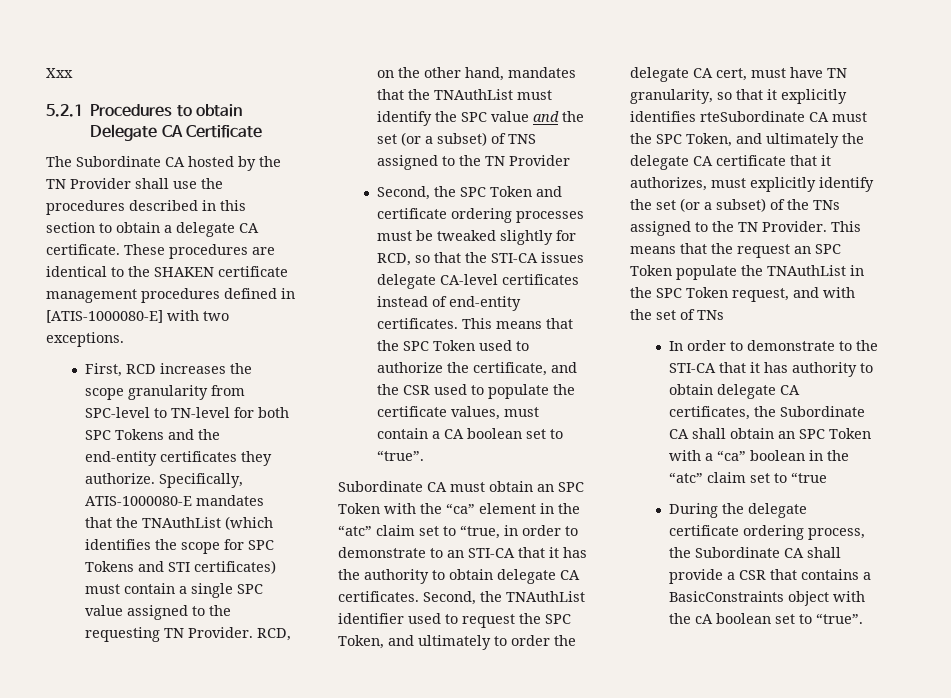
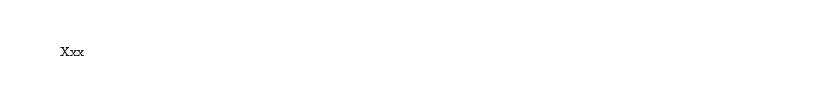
- 5.2.1 Procedures to obtain Delegate CA Certificate
- The Subordinate CA hosted by the TN Provider shall use the procedures described in this section to obtain a delegate CA certificate. These procedures are identical to the SHAKEN certificate management procedures defined in [ATIS-1000080-E] with two exceptions.
- First, RCD increases the scope granularity from SPC-level to TN-level for both SPC Tokens and the end-entity certificates they authorize. Specifically, ATIS-1000080-E mandates that the TNAuthList (which identifies the scope for SPC Tokens and STI certificates) must contain a single SPC value assigned to the requesting TN Provider. RCD, on the other hand, mandates that the TNAuthList must identify the SPC value and the set (or a subset) of TNS assigned to the TN Provider
- Second, the SPC Token and certificate ordering processes must be tweaked slightly for RCD, so that the STI-CA issues delegate CA-level certificates instead of end-entity certificates. This means that the SPC Token used to authorize the certificate, and the CSR used to populate the certificate values, must contain a CA boolean set to “true”.
- Subordinate CA must obtain an SPC Token with the “ca” element in the “atc” claim set to “true, in order to demonstrate to an STI-CA that it has the authority to obtain delegate CA certificates. Second, the TNAuthList identifier used to request the SPC Token, and ultimately to order the delegate CA cert, must have TN granularity, so that it explicitly identifies rteSubordinate CA must the SPC Token, and ultimately the delegate CA certificate that it authorizes, must explicitly identify the set (or a subset) of the TNs assigned to the TN Provider. This means that the request an SPC Token populate the TNAuthList in the SPC Token request, and with the set of TNs
- In order to demonstrate to the STI-CA that it has authority to obtain delegate CA certificates, the Subordinate CA shall obtain an SPC Token with a “ca” boolean in the “atc” claim set to “true
- During the delegate certificate ordering process, the Subordinate CA shall provide a CSR that contains a BasicConstraints object with the cA boolean set to “true”.

